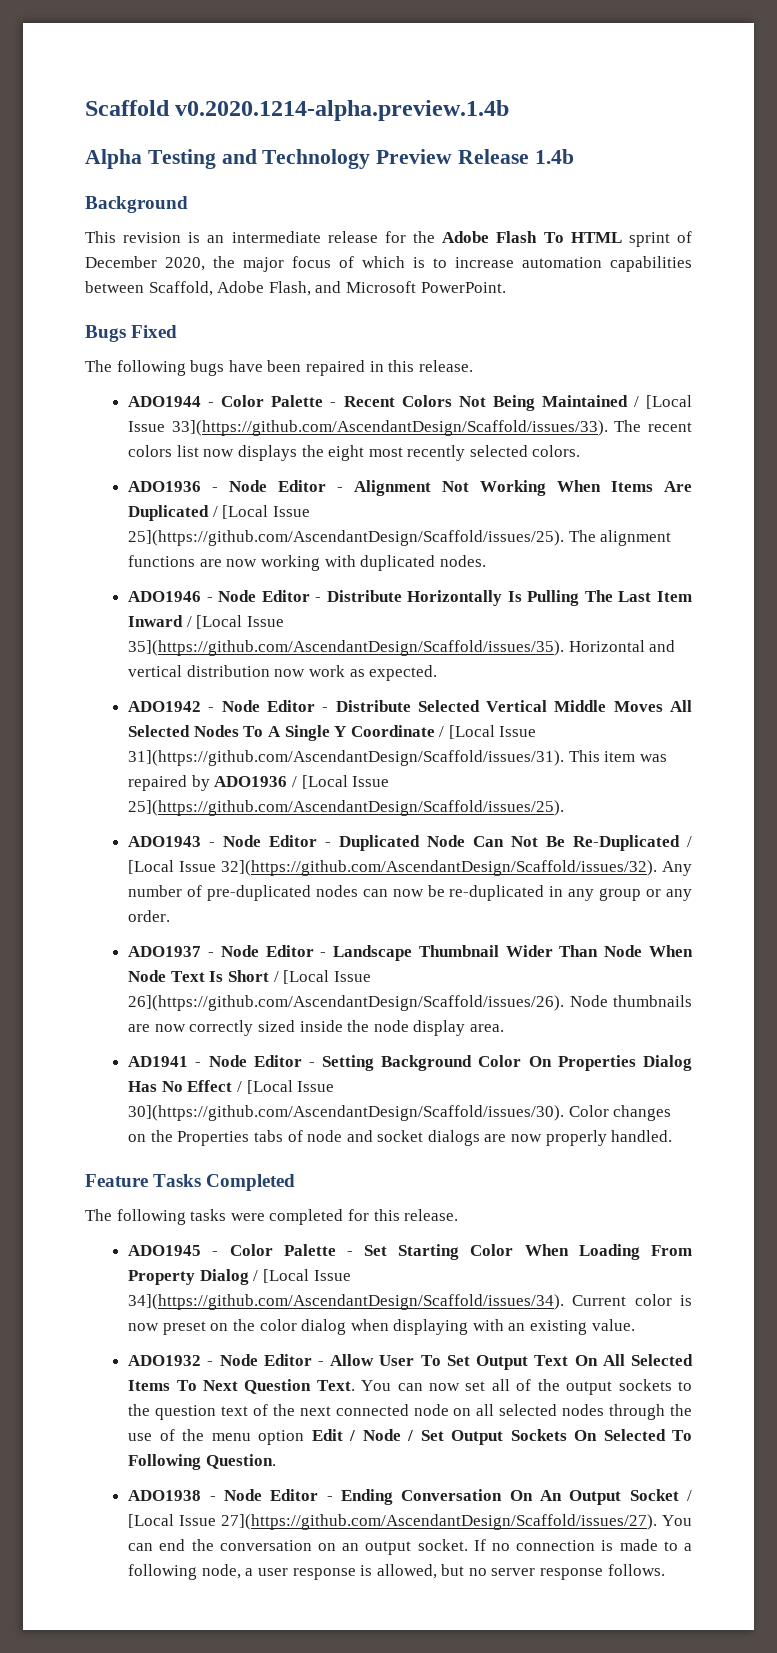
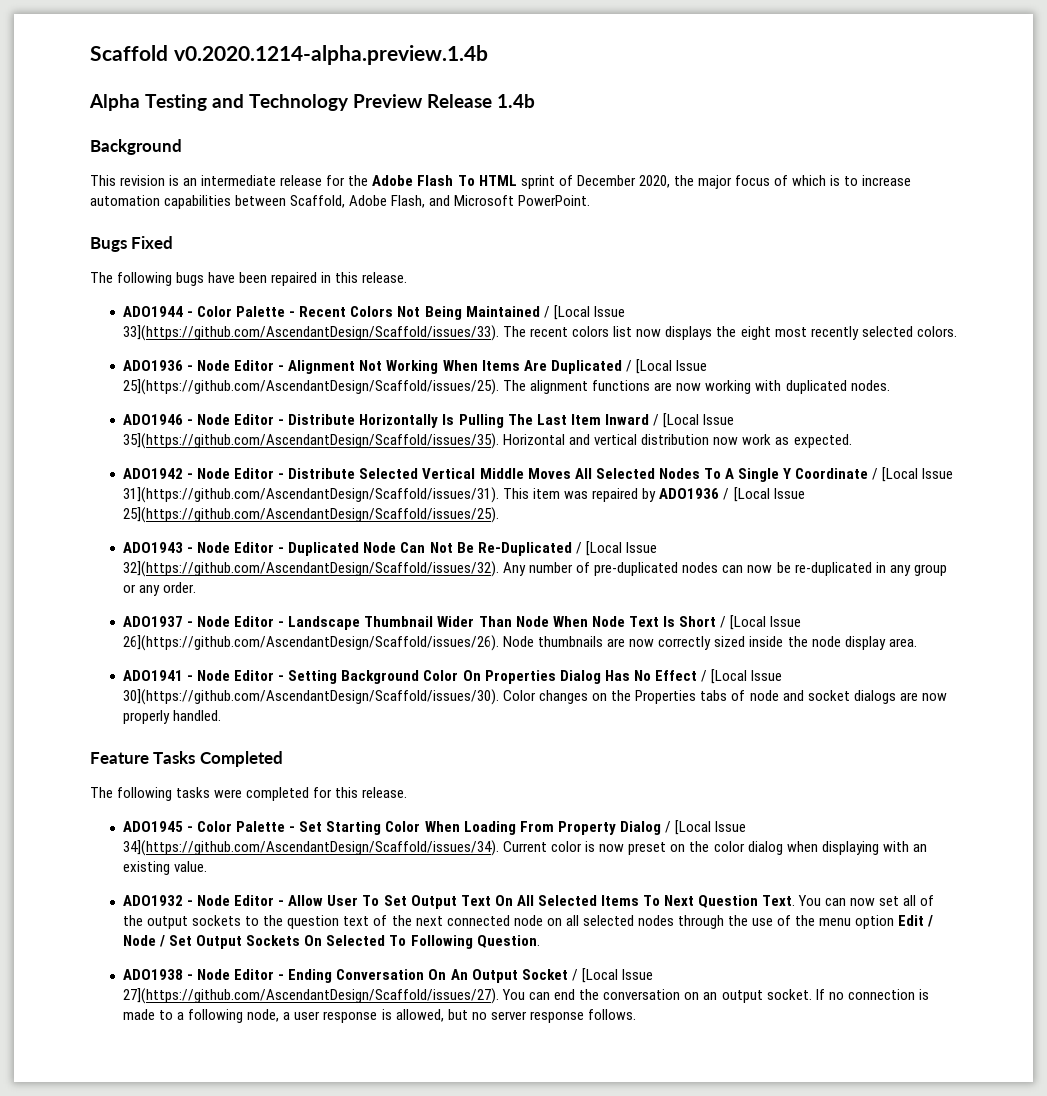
- AD1941 - Node Editor - Setting Background Color On Properties Dialog Has No Effect / [Local Issue 30](https://github.com/AscendantDesign/Scaffold/issues/30). Color changes on the Properties tabs of node and socket dialogs are now properly handled.
+ ADO1941 - Node Editor - Setting Background Color On Properties Dialog Has No Effect / [Local Issue 30](https://github.com/AscendantDesign/Scaffold/issues/30). Color changes on the Properties tabs of node and socket dialogs are now properly handled.

